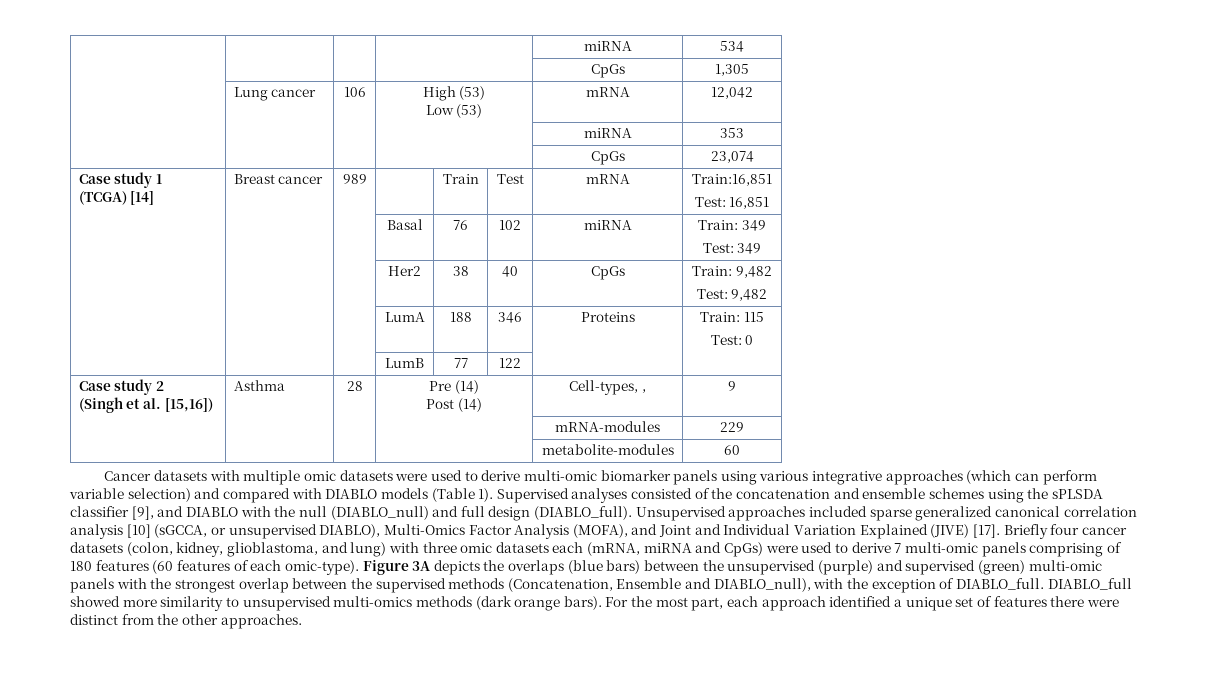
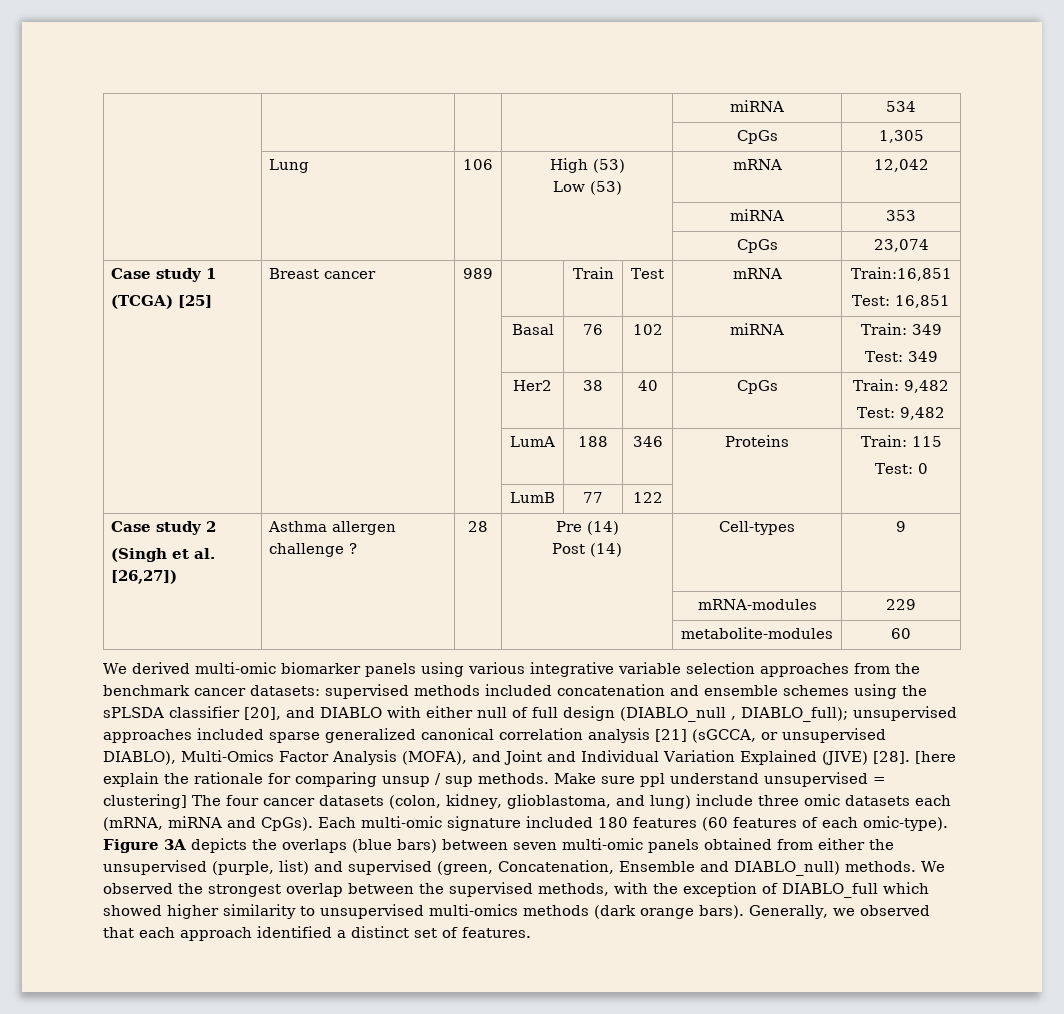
- | Lung cancer | 106 | High (53)
+ | Lung | 106 | High (53)
  Case study 1
- (TCGA) [14] | Breast cancer | 989 | | Train | Test | mRNA | Train:16,851
+ (TCGA) [25] | Breast cancer | 989 | | Train | Test | mRNA | Train:16,851
  Case study 2
- (Singh et al. [15,16]) | Asthma | 28 | Pre (14)
- Post (14) | Cell-types, , | 9
+ (Singh et al. [26,27]) | Asthma allergen challenge ? | 28 | Pre (14)
+ Post (14) | Cell-types | 9
- Cancer datasets with multiple omic datasets were used to derive multi-omic biomarker panels using various integrative approaches (which can perform variable selection) and compared with DIABLO models (Table 1). Supervised analyses consisted of the concatenation and ensemble schemes using the sPLSDA classifier [9], and DIABLO with the null (DIABLO_null) and full design (DIABLO_full). Unsupervised approaches included sparse generalized canonical correlation analysis [10] (sGCCA, or unsupervised DIABLO), Multi-Omics Factor Analysis (MOFA), and Joint and Individual Variation Explained (JIVE) [17]. Briefly four cancer datasets (colon, kidney, glioblastoma, and lung) with three omic datasets each (mRNA, miRNA and CpGs) were used to derive 7 multi-omic panels comprising of 180 features (60 features of each omic-type).
+ We derived multi-omic biomarker panels using various integrative variable selection approaches from the benchmark cancer datasets: supervised methods included concatenation and ensemble schemes using the sPLSDA classifier [20], and DIABLO with either null of full design (DIABLO_null , DIABLO_full); unsupervised approaches included sparse generalized canonical correlation analysis [21] (sGCCA, or unsupervised DIABLO), Multi-Omics Factor Analysis (MOFA), and Joint and Individual Variation Explained (JIVE) [28]. [here explain the rationale for comparing unsup / sup methods. Make sure ppl understand unsupervised = clustering] The four cancer datasets (colon, kidney, glioblastoma, and lung) include three omic datasets each (mRNA, miRNA and CpGs). Each multi-omic signature included 180 features (60 features of each omic-type).
- Figure 3A depicts the overlaps (blue bars) between the unsupervised (purple) and supervised (green) multi-omic panels with the strongest overlap between the supervised methods (Concatenation, Ensemble and DIABLO_null), with the exception of DIABLO_full. DIABLO_full showed more similarity to unsupervised multi-omics methods (dark orange bars).
+ Figure 3A depicts the overlaps (blue bars) between seven multi-omic panels obtained from either the unsupervised (purple, list) and supervised (green, Concatenation, Ensemble and DIABLO_null) methods. We observed the strongest overlap between the supervised methods, with the exception of DIABLO_full which showed higher similarity to unsupervised multi-omics methods (dark orange bars).
- For the most part, each approach identified a unique set of features there were distinct from the other approaches.
+ Generally, we observed that each approach identified a distinct set of features.

